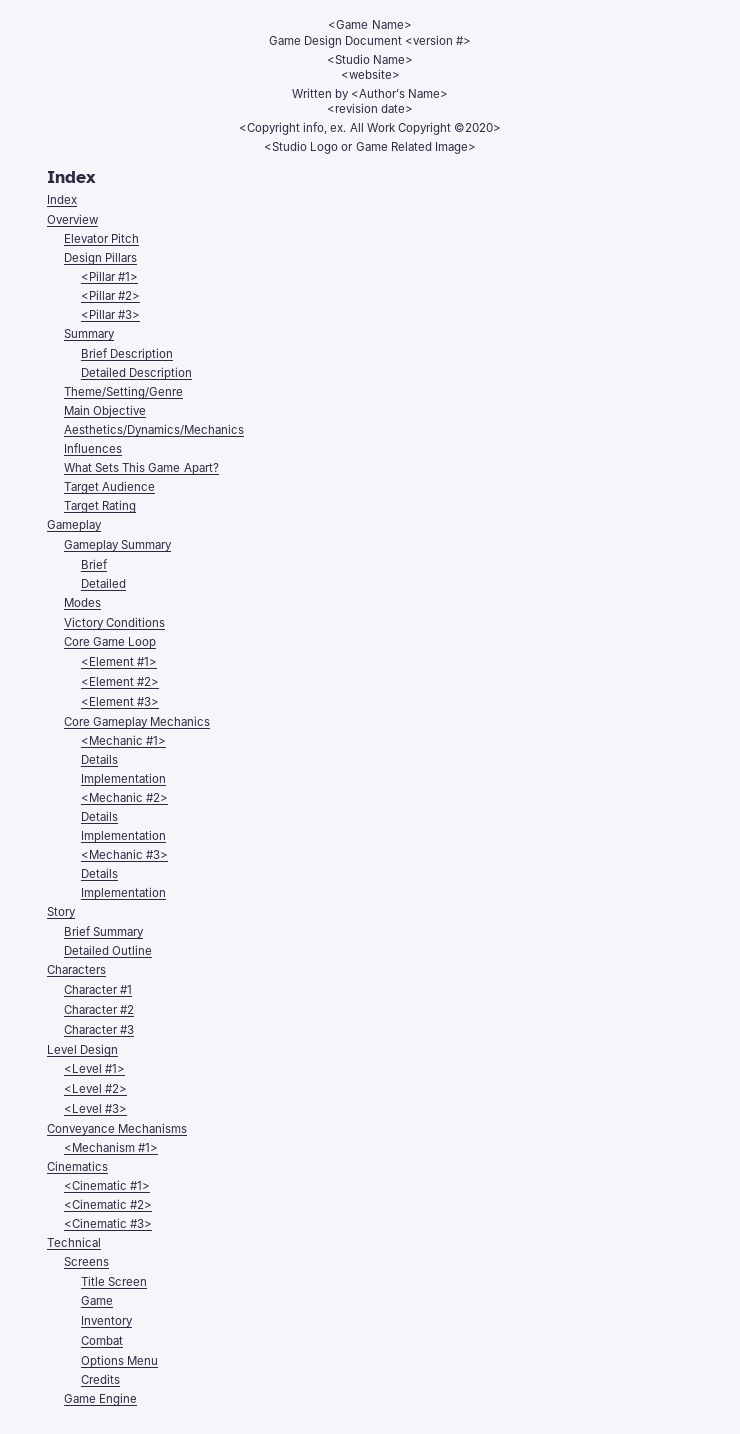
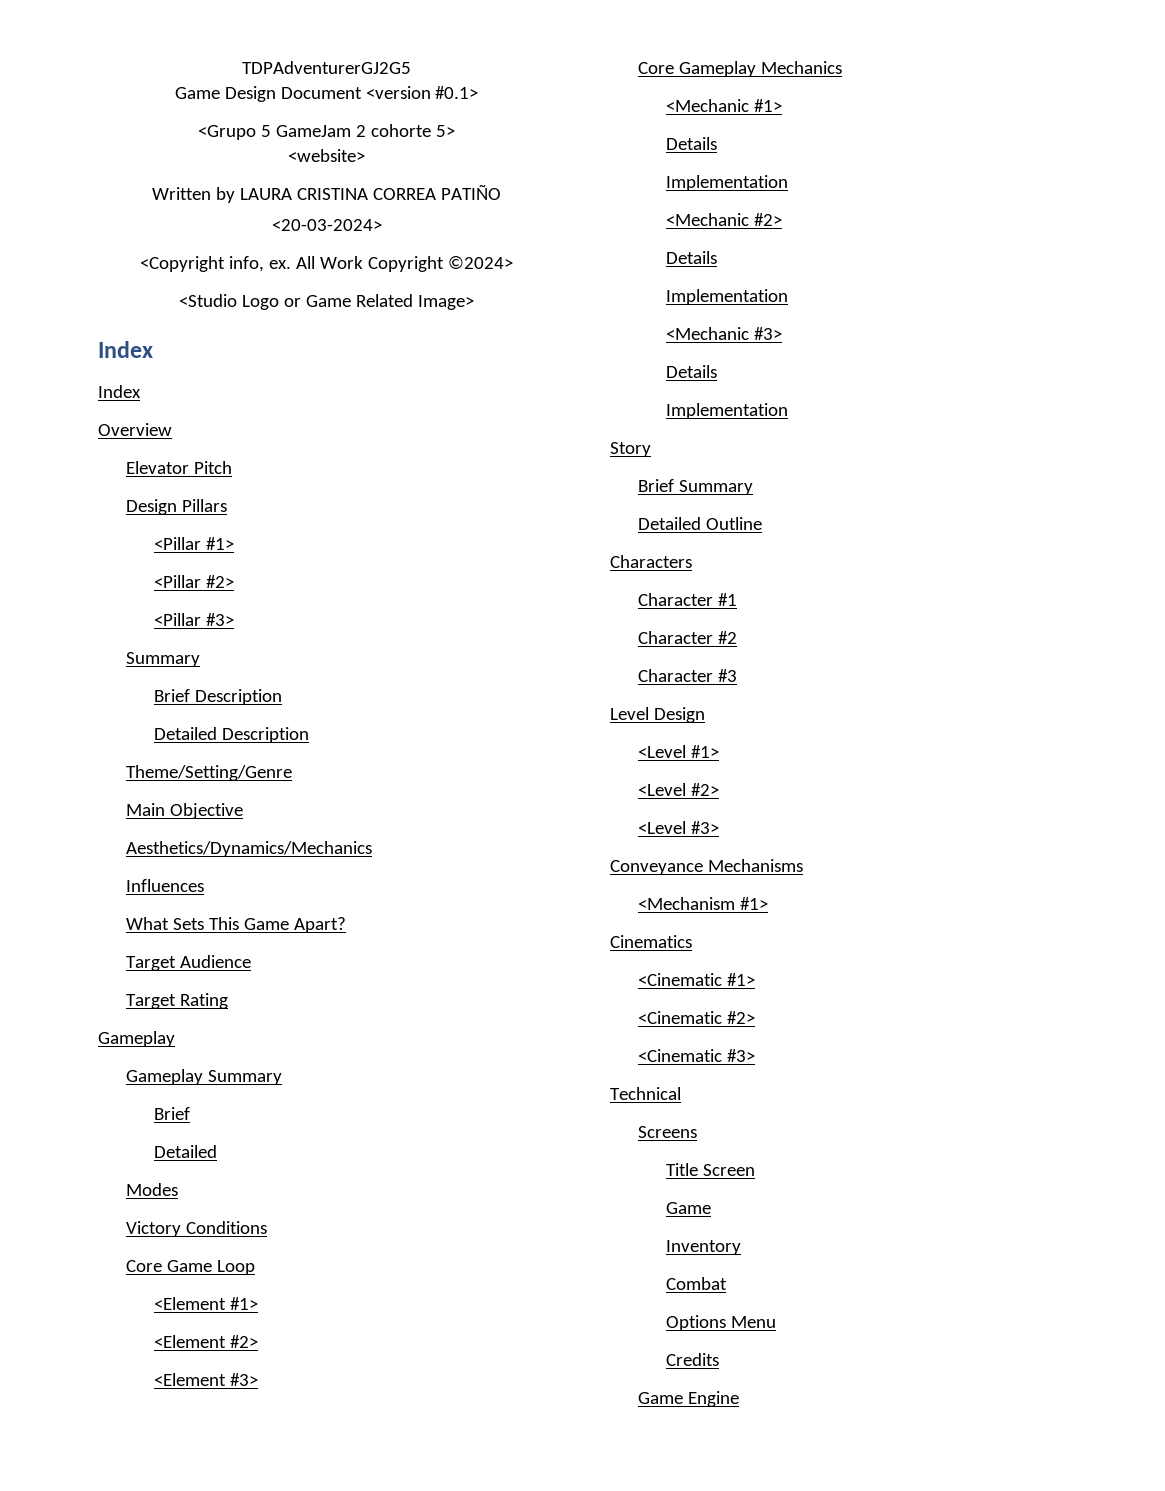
- <Game Name>
+ TDPAdventurerGJ2G5
- Game Design Document <version #>
- <Studio Name>
+ Game Design Document <version #0.1>
+ <Grupo 5 GameJam 2 cohorte 5>
  <website>
- Written by <Author’s Name>
- <revision date>
+ Written by LAURA CRISTINA CORREA PATIÑO
+ <20-03-2024>
- All Work Copyright ©2020>
+ All Work Copyright ©2024>

